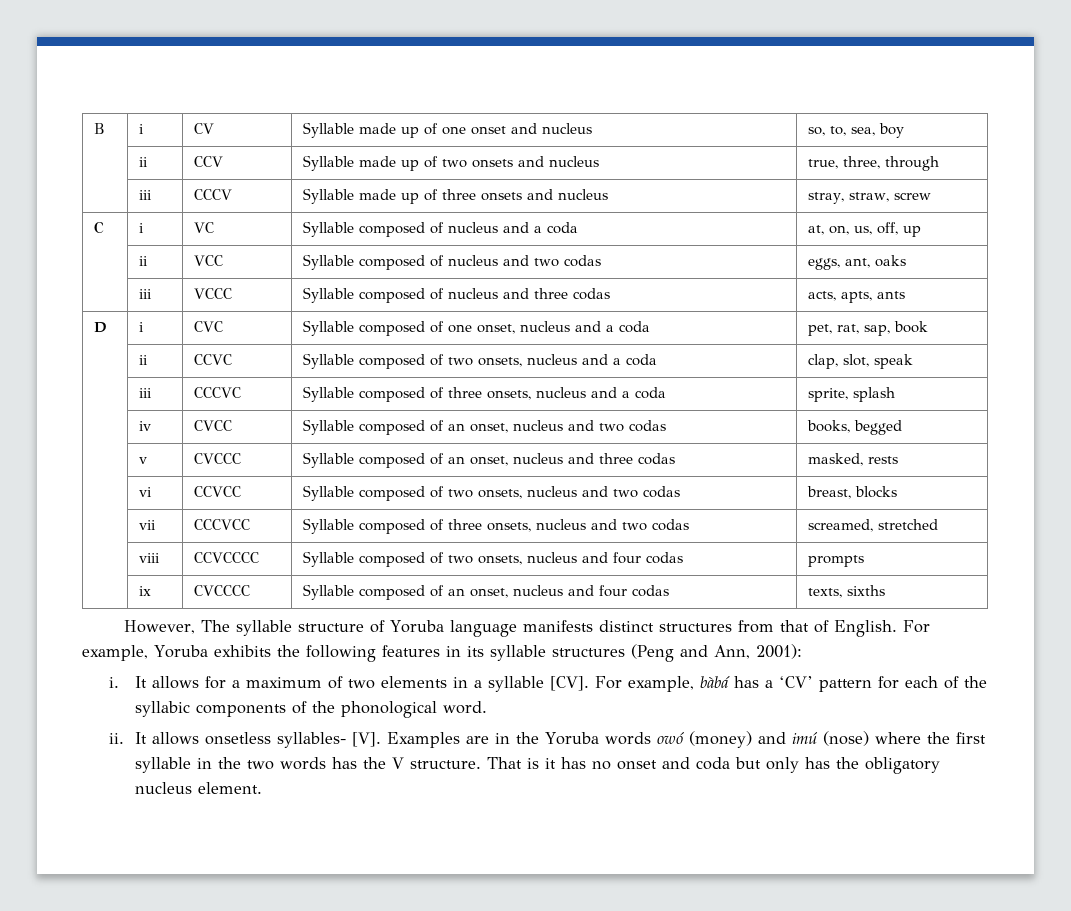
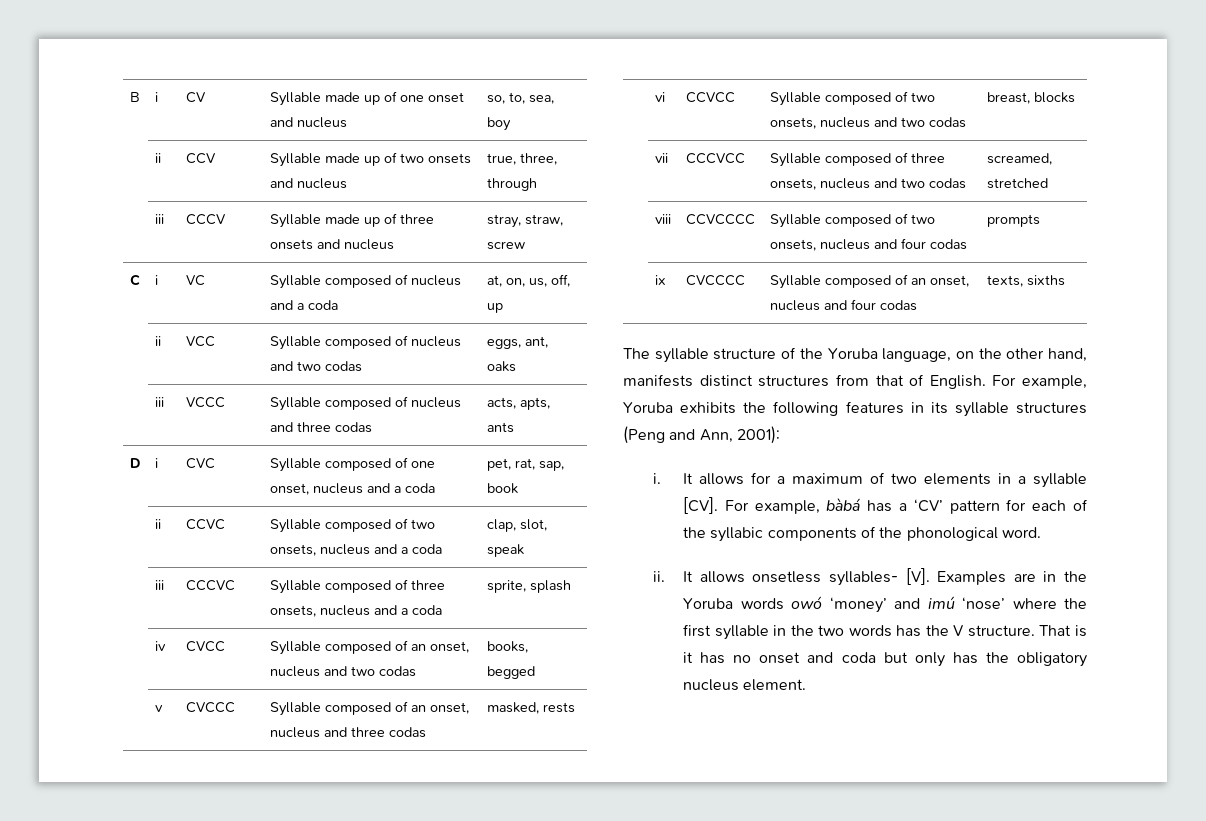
- However, The syllable structure of Yoruba language manifests distinct structures from that of English.
+ The syllable structure of the Yoruba language, on the other hand, manifests distinct structures from that of English.
- It allows onsetless syllables- [V]. Examples are in the Yoruba words owó (money) and imú (nose) where the first syllable in the two words has the V structure.
+ It allows onsetless syllables- [V]. Examples are in the Yoruba words owó ‘money’ and imú ‘nose’ where the first syllable in the two words has the V structure.

